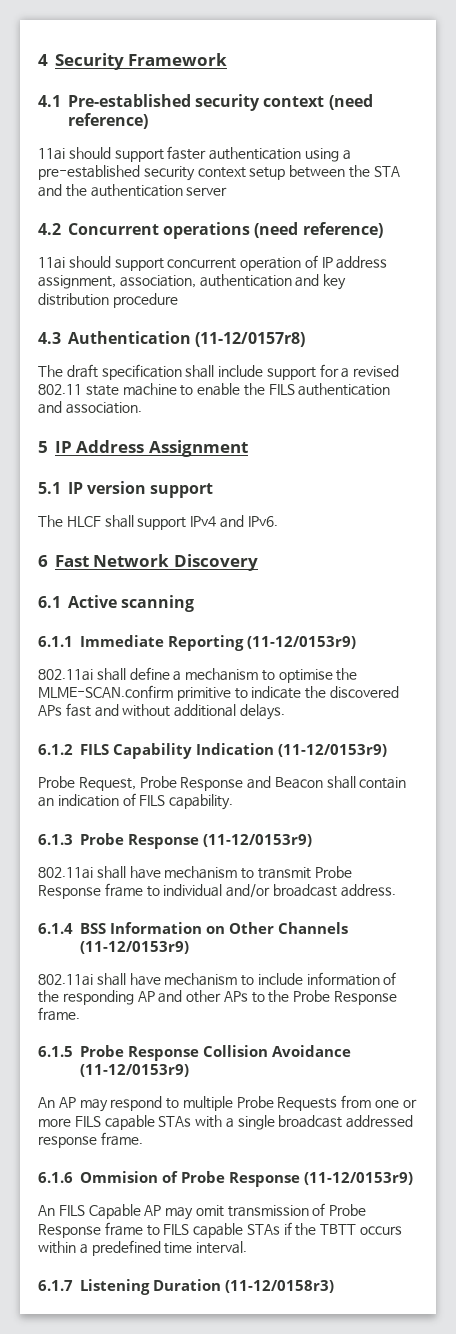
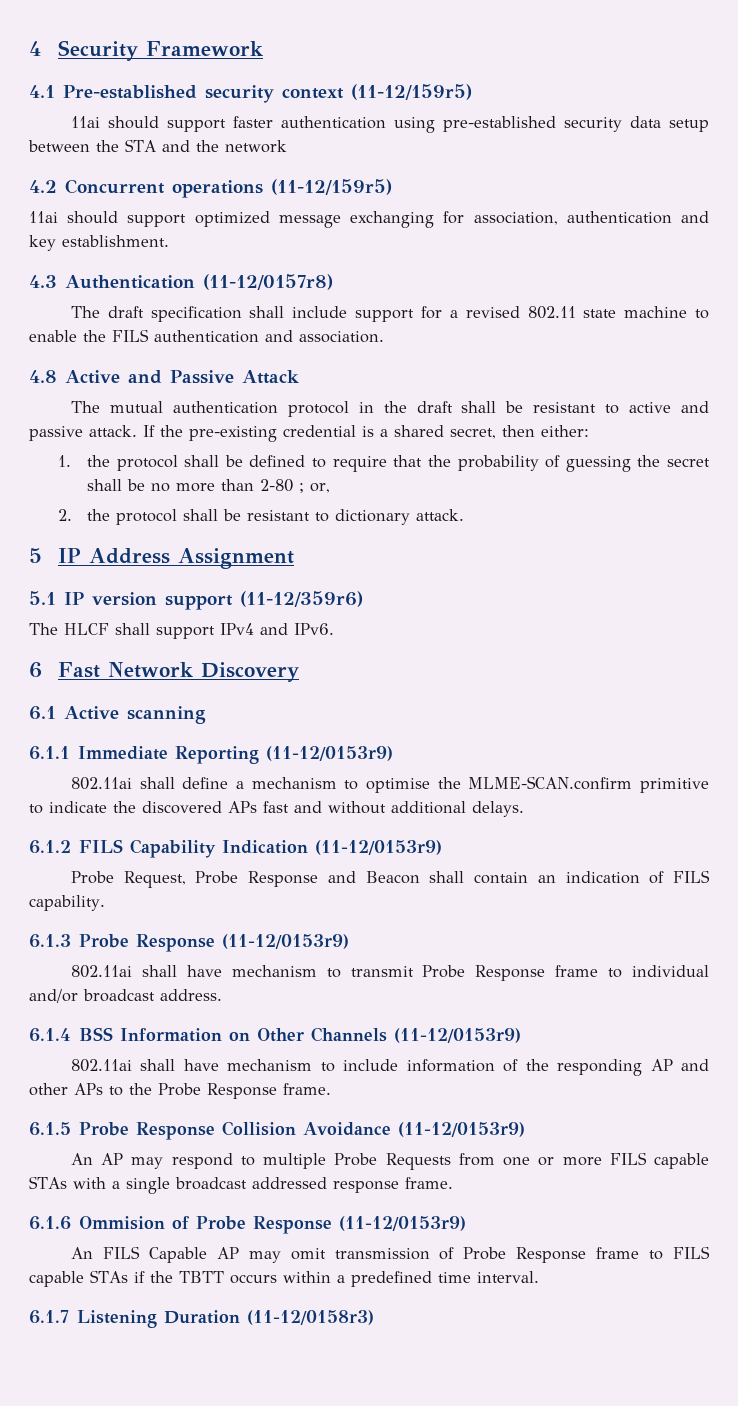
- 4.1 Pre-established security context (need reference)
+ 4.1 Pre-established security context (11-12/159r5)
- 11ai should support faster authentication using a pre-established security context setup between the STA and the authentication server
+ 11ai should support faster authentication using pre-established security data setup between the STA and the network
- 4.2 Concurrent operations (need reference)
- 11ai should support concurrent operation of IP address assignment, association, authentication and key distribution procedure
+ 4.2 Concurrent operations (11-12/159r5)
+ 11ai should support optimized message exchanging for association, authentication and key establishment.
+ 4.8 Active and Passive Attack
+ The mutual authentication protocol in the draft shall be resistant to active and passive attack. If the pre-existing credential is a shared secret, then either:
+ 1. the protocol shall be defined to require that the probability of guessing the secret shall be no more than 2-80 ; or,
+ 2. the protocol shall be resistant to dictionary attack.
- 5.1 IP version support
+ 5.1 IP version support (11-12/359r6)

